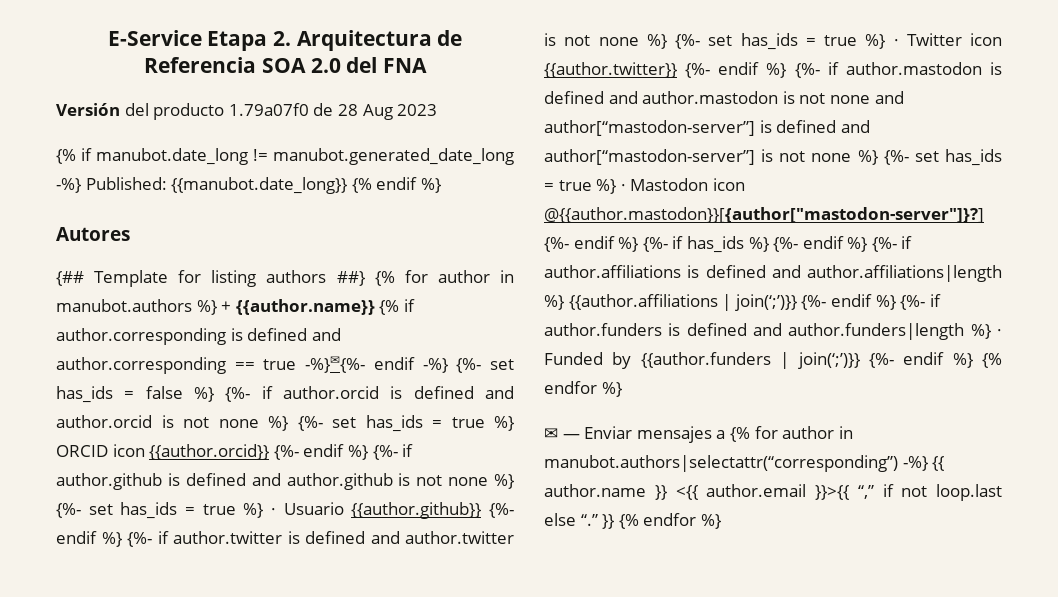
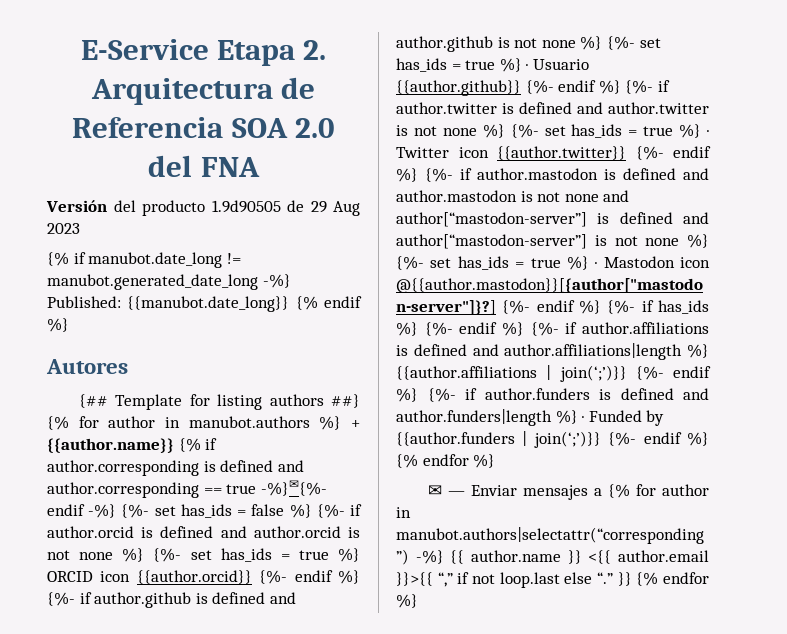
- Versión del producto 1.79a07f0 de 28 Aug 2023
+ Versión del producto 1.9d90505 de 29 Aug 2023

